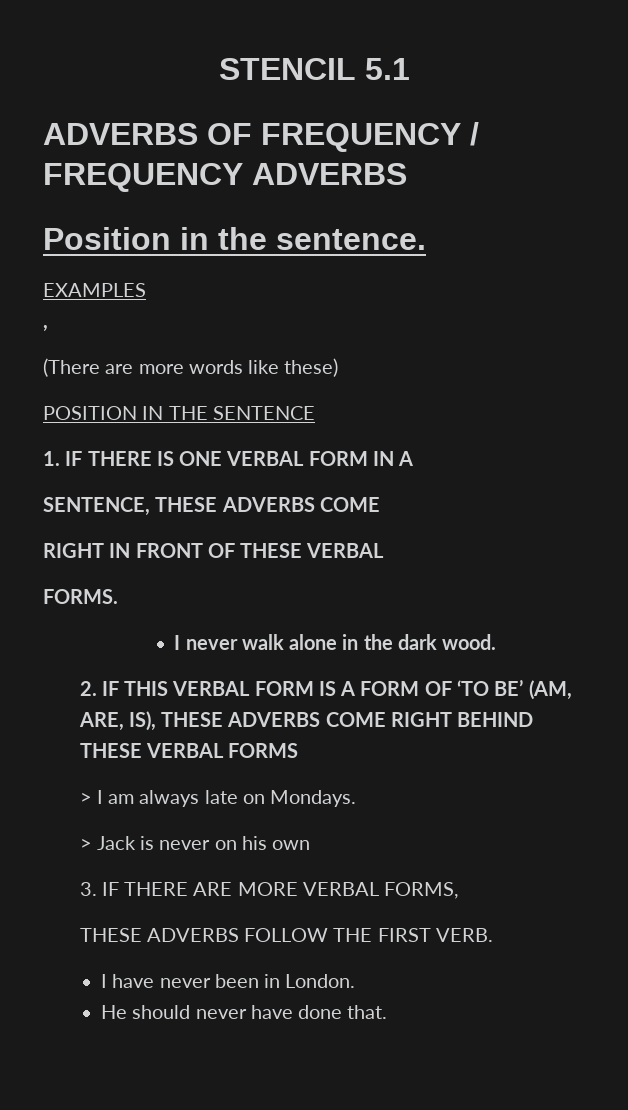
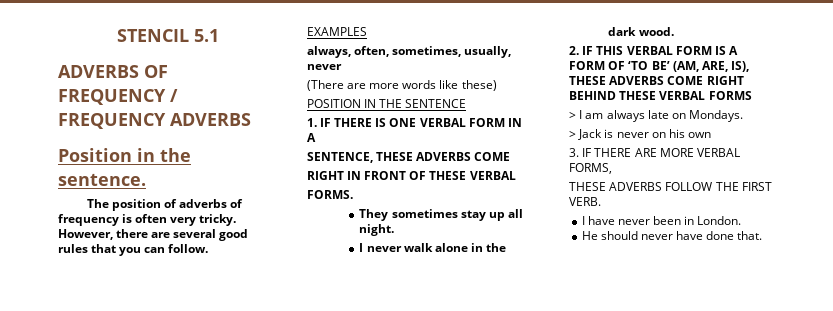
+ The position of adverbs of frequency is often very tricky. However, there are several good rules that you can follow.
  EXAMPLES
- ,
+ always, often, sometimes, usually, never
+ They sometimes stay up all night.

